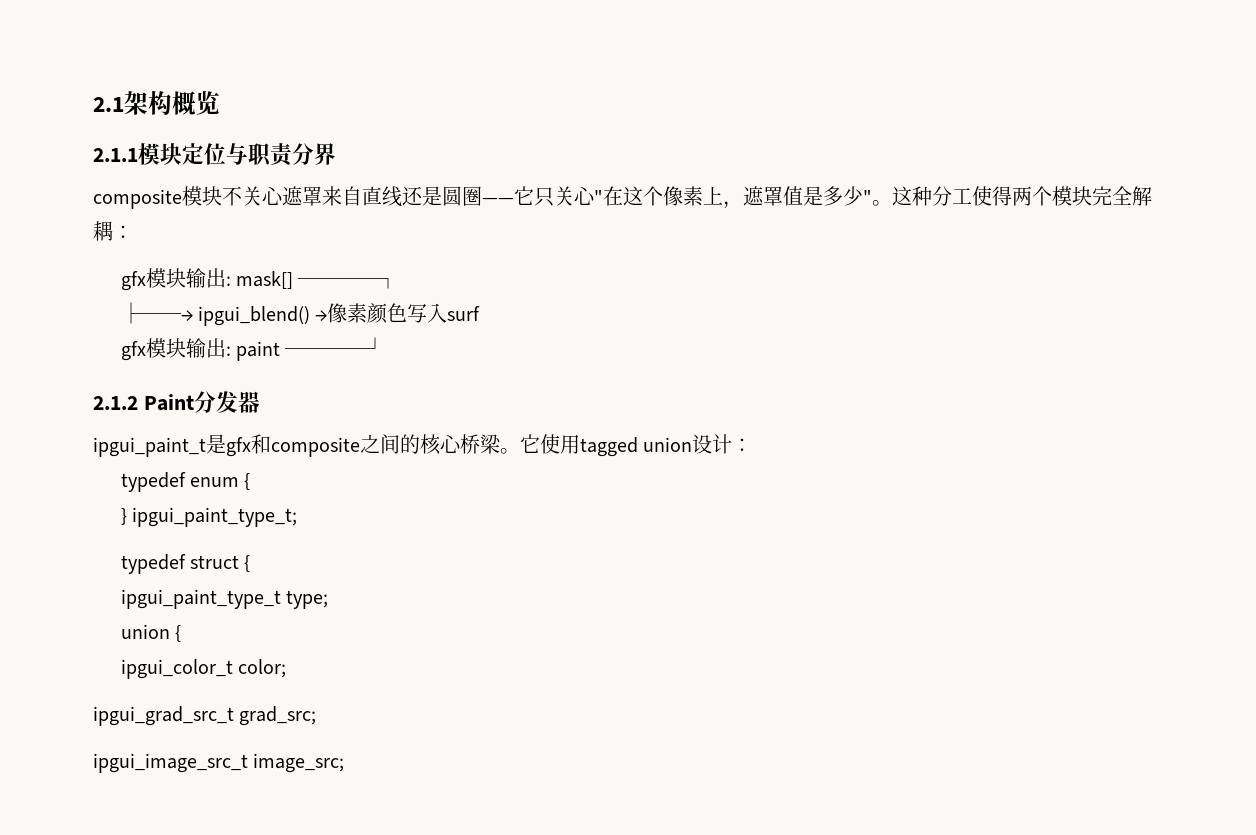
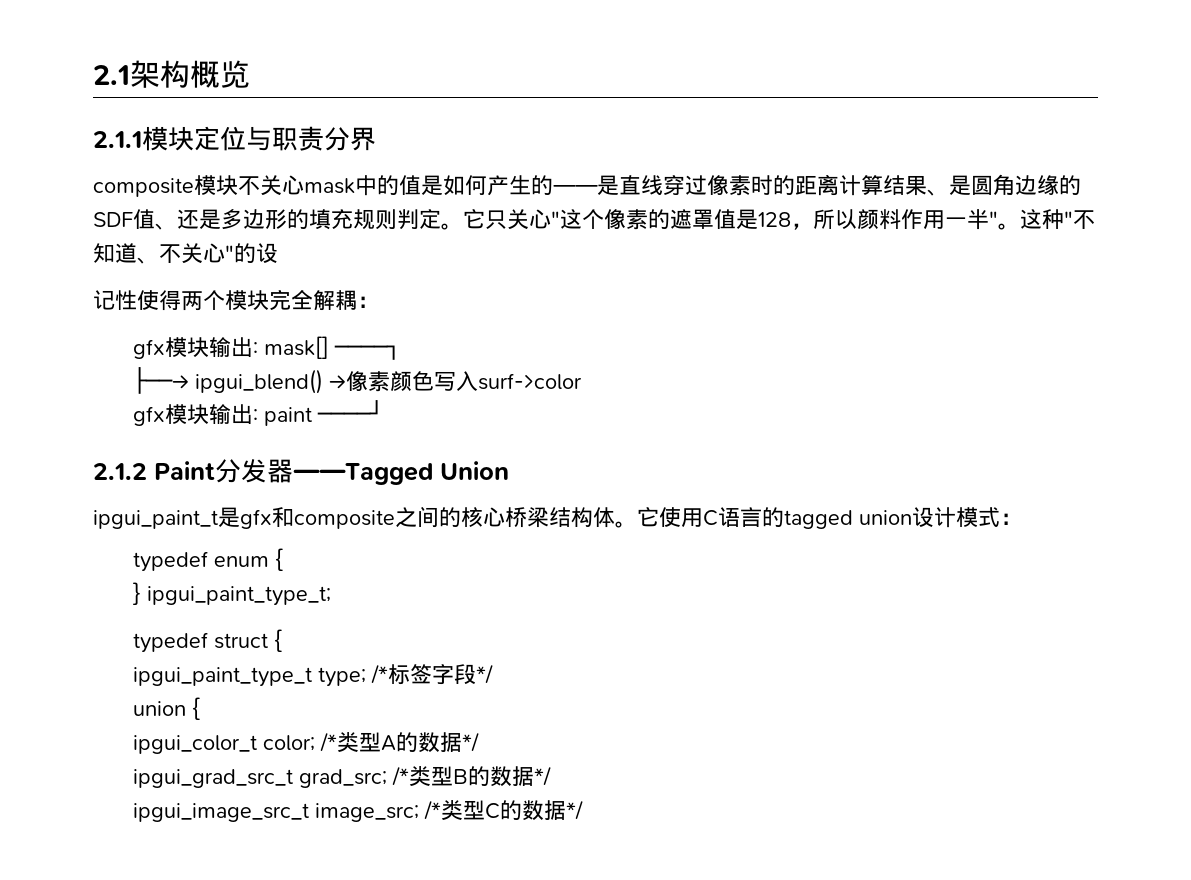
- composite模块不关心遮罩来自直线还是圆圈——它只关心"在这个像素上，遮罩值是多少"。这种分工使得两个模块完全解耦：
+ composite模块不关心mask中的值是如何产生的——是直线穿过像素时的距离计算结果、是圆角边缘的SDF值、还是多边形的填充规则判定。它只关心"这个像素的遮罩值是128，所以颜料作用一半"。这种"不知道、不关心"的设
+ 记性使得两个模块完全解耦：
- ├──→ ipgui_blend() →像素颜色写入surf
+ ├──→ ipgui_blend() →像素颜色写入surf->color
- 2.1.2 Paint分发器
+ 2.1.2 Paint分发器——Tagged Union
- ipgui_paint_t是gfx和composite之间的核心桥梁。
+ ipgui_paint_t是gfx和composite之间的核心桥梁结构体。
- 它使用tagged union设计：
+ 它使用C语言的tagged union设计模式：
- ipgui_paint_type_t type;
+ ipgui_paint_type_t type; /*标签字段*/
- ipgui_color_t color;
- ipgui_grad_src_t grad_src;
- ipgui_image_src_t image_src;
+ ipgui_color_t color; /*类型A的数据*/
+ ipgui_grad_src_t grad_src; /*类型B的数据*/
+ ipgui_image_src_t image_src; /*类型C的数据*/

